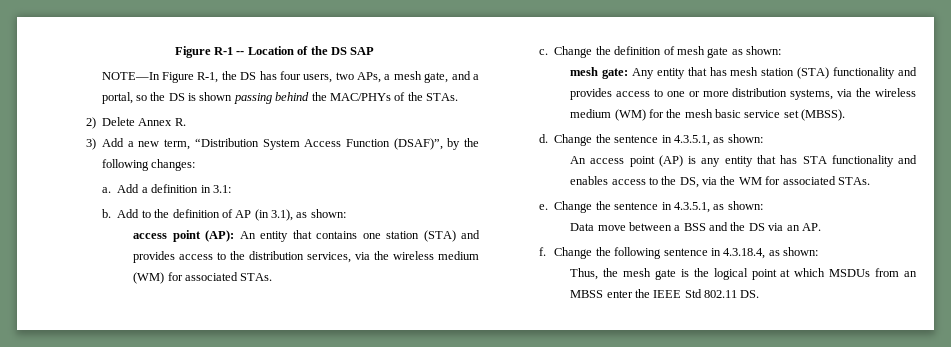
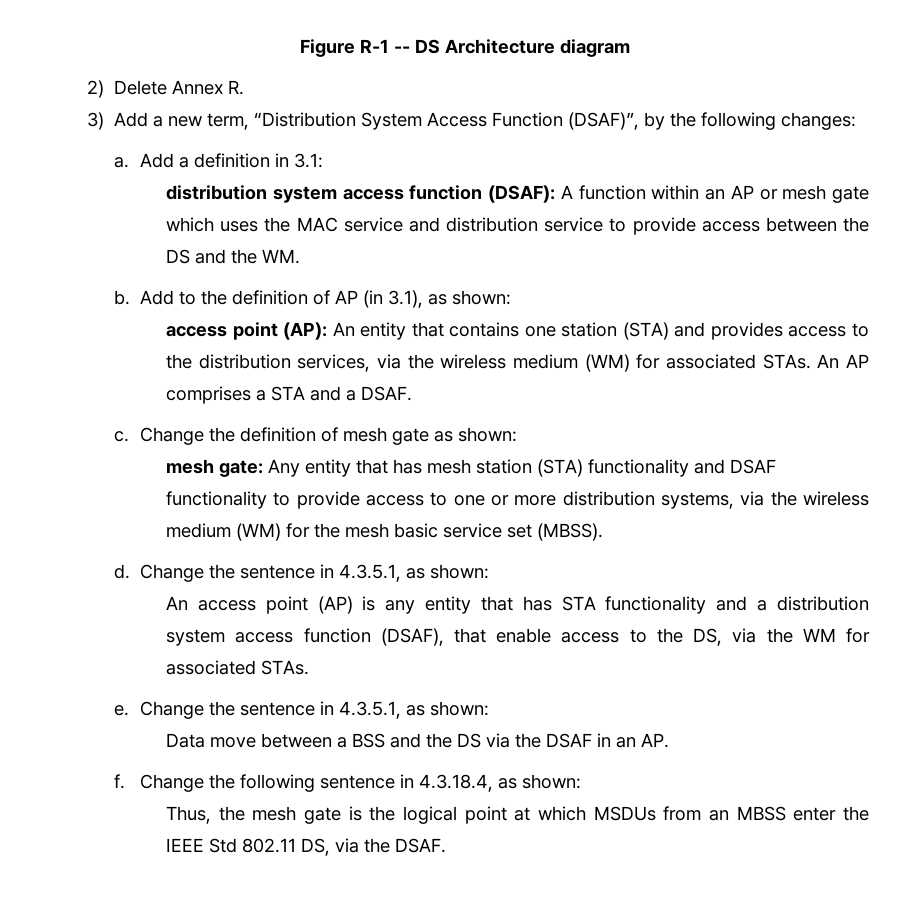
- Figure R-1 -- Location of the DS SAP
- NOTE—In Figure R-1, the DS has four users, two APs, a mesh gate, and a portal, so the DS is shown passing behind the MAC/PHYs of the STAs.
+ Figure R-1 -- DS Architecture diagram
+ distribution system access function (DSAF): A function within an AP or mesh gate which uses the MAC service and distribution service to provide access between the DS and the WM.
+ An AP comprises a STA and a DSAF.
- mesh gate: Any entity that has mesh station (STA) functionality and provides access to one or more distribution systems, via the wireless medium (WM) for the mesh basic service set (MBSS).
+ mesh gate: Any entity that has mesh station (STA) functionality and DSAF functionality to provide access to one or more distribution systems, via the wireless medium (WM) for the mesh basic service set (MBSS).
- An access point (AP) is any entity that has STA functionality and enables access to the DS, via the WM for associated STAs.
+ An access point (AP) is any entity that has STA functionality and a distribution system access function (DSAF), that enable access to the DS, via the WM for associated STAs.
- Data move between a BSS and the DS via an AP.
+ Data move between a BSS and the DS via the DSAF in an AP.
- Thus, the mesh gate is the logical point at which MSDUs from an MBSS enter the IEEE Std 802.11 DS.
+ Thus, the mesh gate is the logical point at which MSDUs from an MBSS enter the IEEE Std 802.11 DS, via the DSAF.

